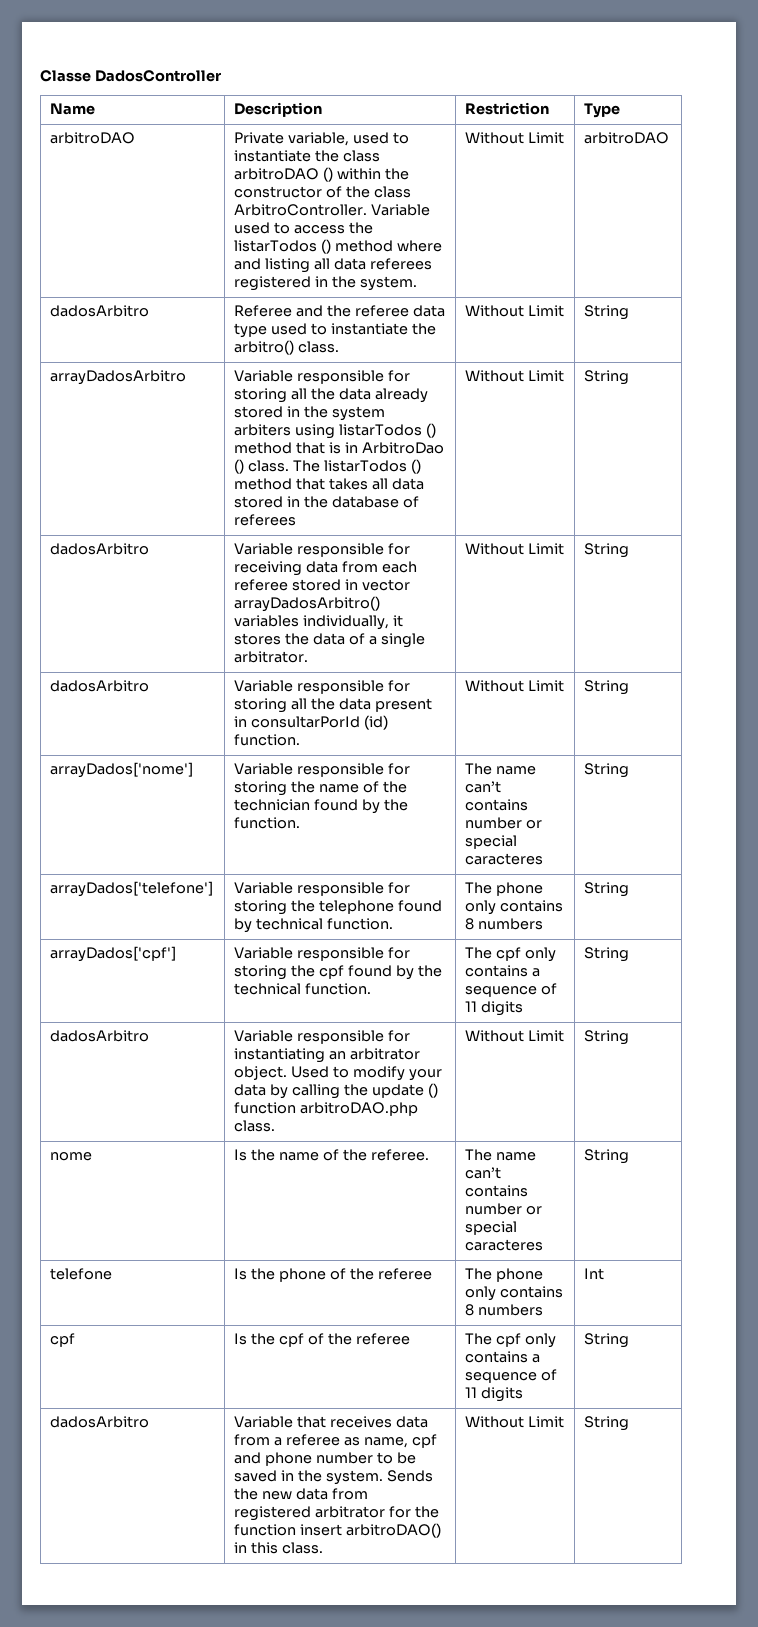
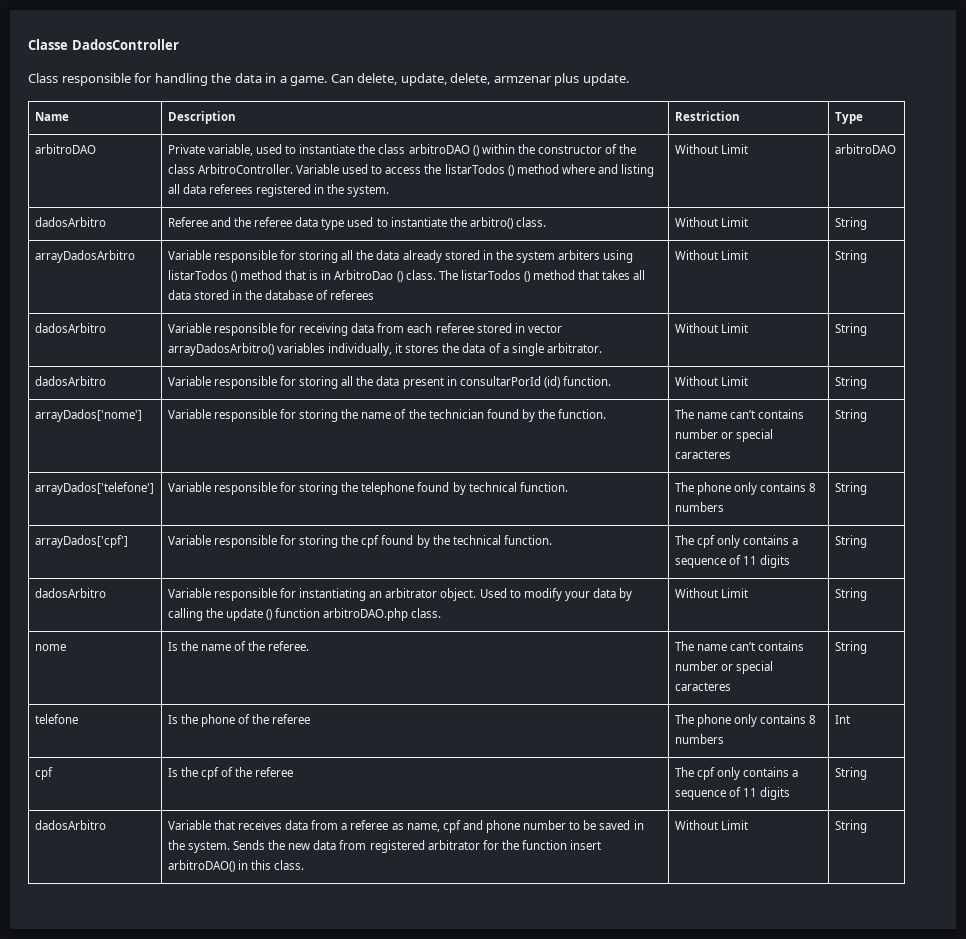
+ Class responsible for handling the data in a game. Can delete, update, delete, armzenar plus update.

